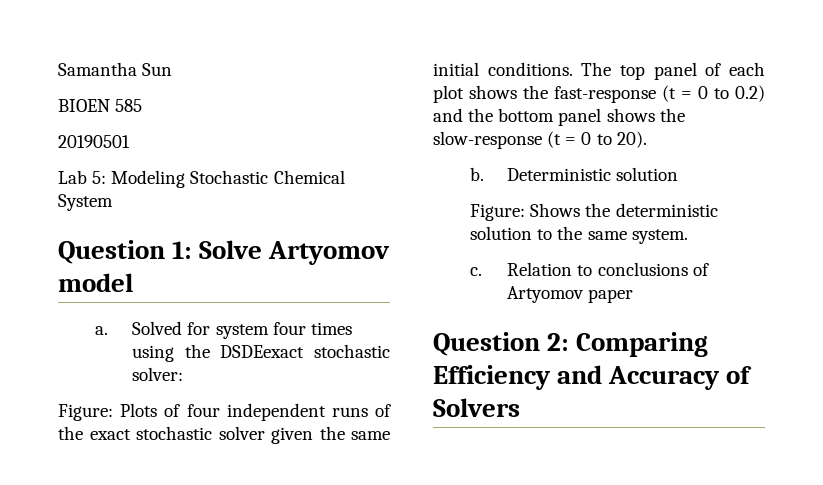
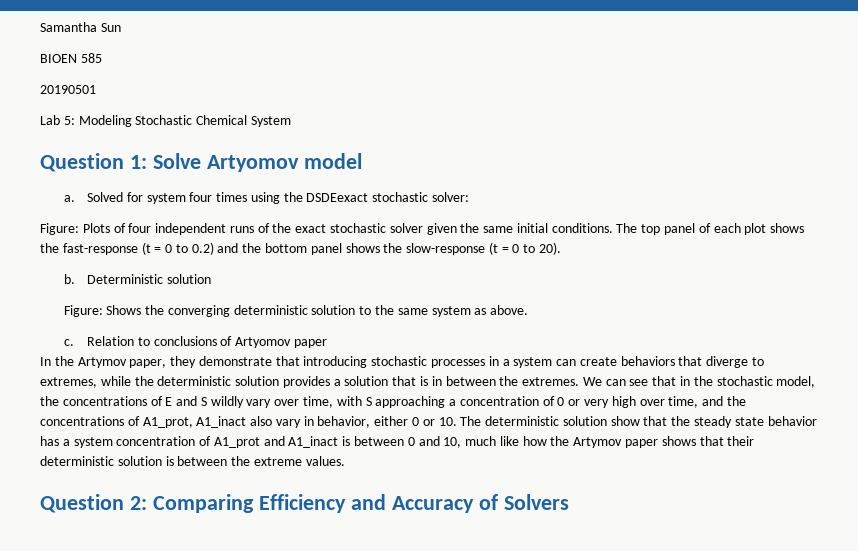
- Figure: Shows the deterministic solution to the same system.
+ Figure: Shows the converging deterministic solution to the same system as above.
+ In the Artymov paper, they demonstrate that introducing stochastic processes in a system can create behaviors that diverge to extremes, while the deterministic solution provides a solution that is in between the extremes. We can see that in the stochastic model, the concentrations of E and S wildly vary over time, with S approaching a concentration of 0 or very high over time, and the concentrations of A1_prot, A1_inact also vary in behavior, either 0 or 10. The deterministic solution show that the steady state behavior has a system concentration of A1_prot and A1_inact is between 0 and 10, much like how the Artymov paper shows that their deterministic solution is between the extreme values.

